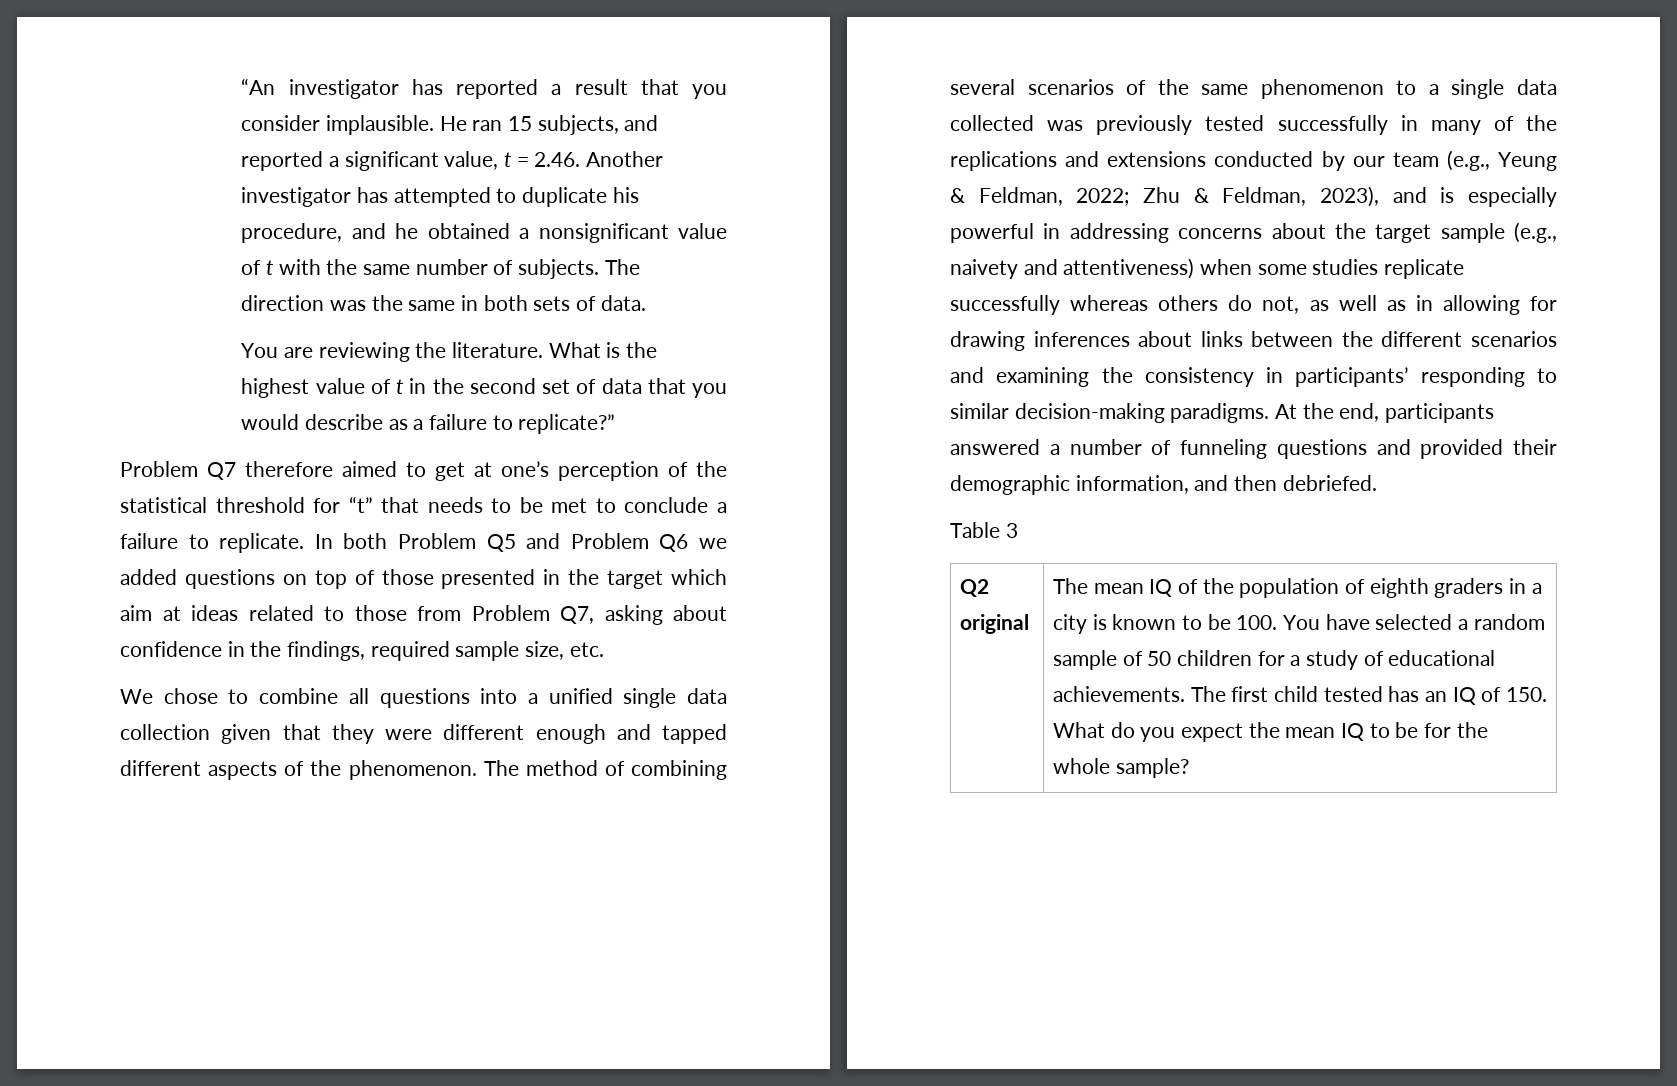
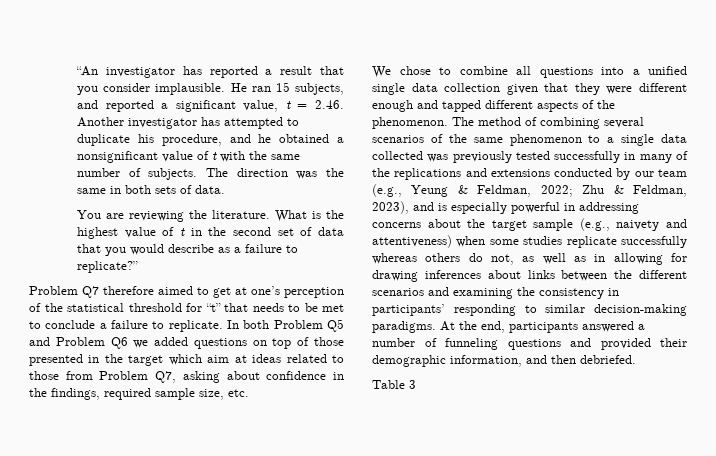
- Q2 original | The mean IQ of the population of eighth graders in a city is known to be 100. You have selected a random sample of 50 children for a study of educational achievements. The first child tested has an IQ of 150. What do you expect the mean IQ to be for the whole sample?

